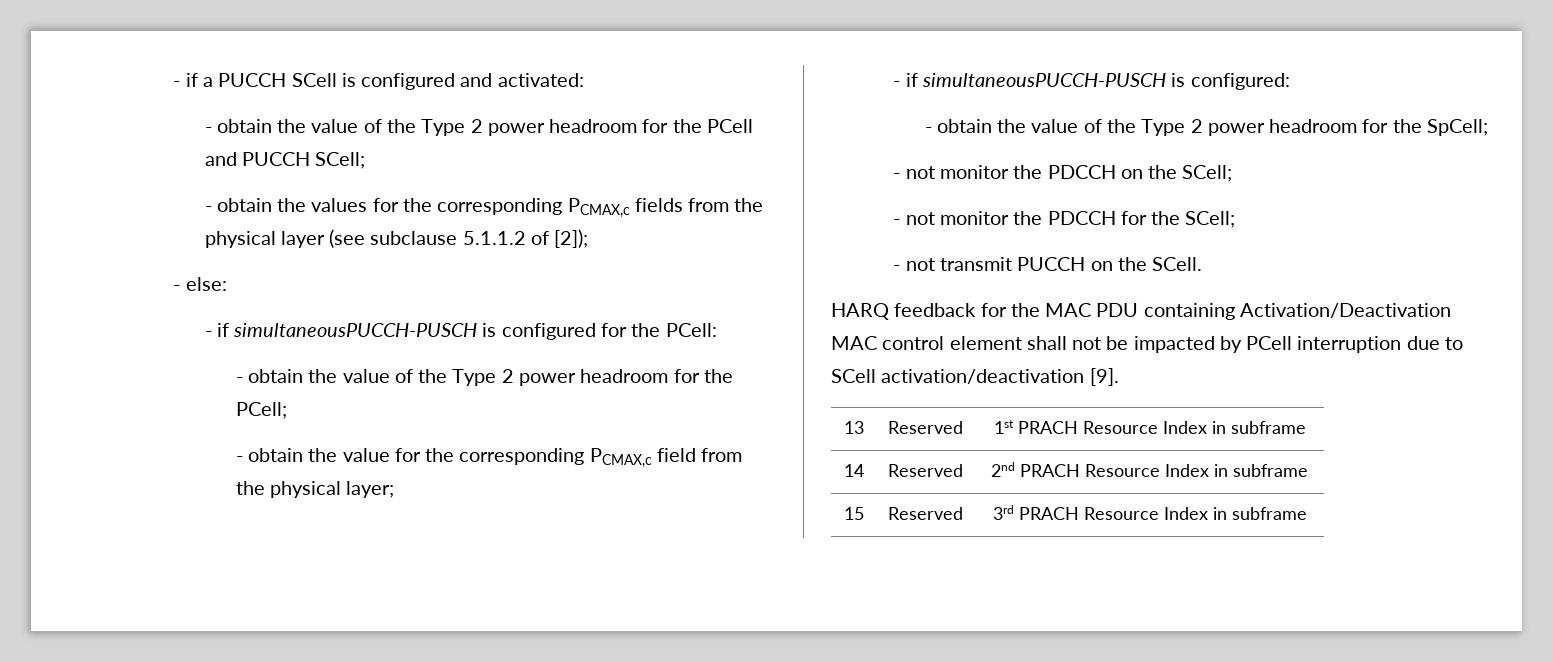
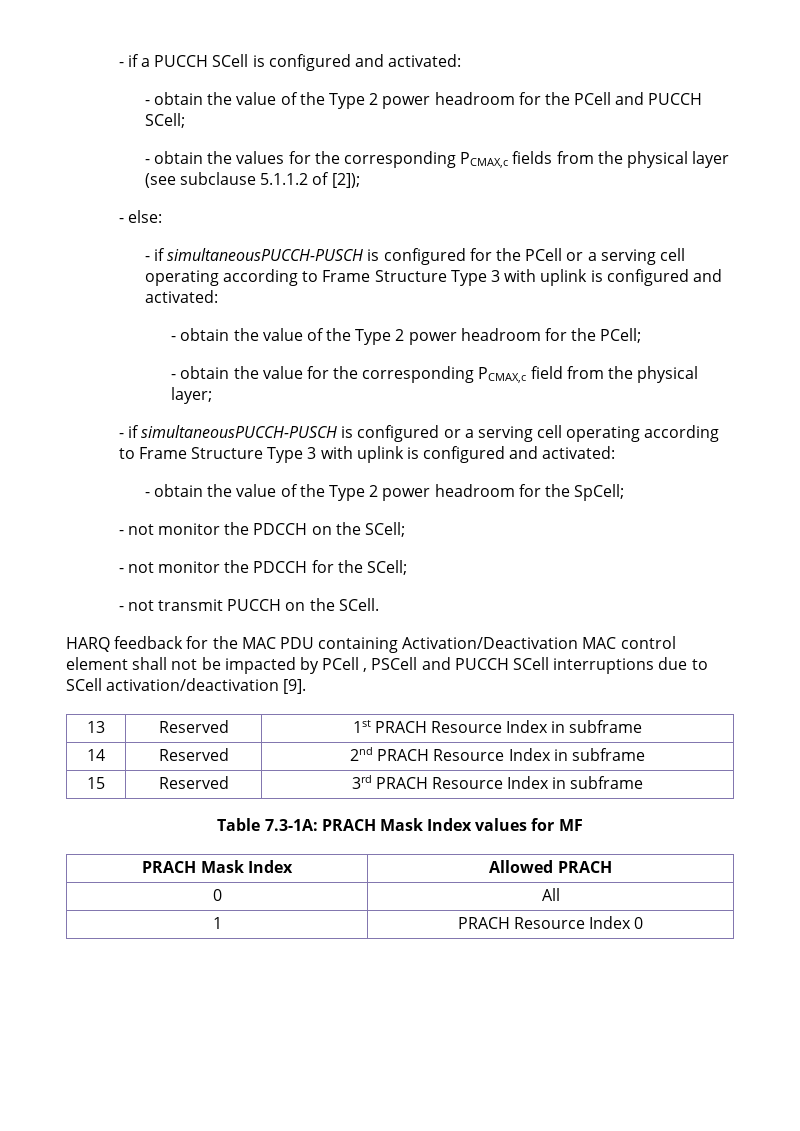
- - if simultaneousPUCCH-PUSCH is configured for the PCell:
+ - if simultaneousPUCCH-PUSCH is configured for the PCell or a serving cell operating according to Frame Structure Type 3 with uplink is configured and activated:
- - if simultaneousPUCCH-PUSCH is configured:
+ - if simultaneousPUCCH-PUSCH is configured or a serving cell operating according to Frame Structure Type 3 with uplink is configured and activated:
- HARQ feedback for the MAC PDU containing Activation/Deactivation MAC control element shall not be impacted by PCell interruption due to SCell activation/deactivation [9].
+ HARQ feedback for the MAC PDU containing Activation/Deactivation MAC control element shall not be impacted by PCell , PSCell and PUCCH SCell interruptions due to SCell activation/deactivation [9].
+ Table 7.3-1A: PRACH Mask Index values for MF
+ PRACH Mask Index | Allowed PRACH
+ 0 | All
+ 1 | PRACH Resource Index 0

